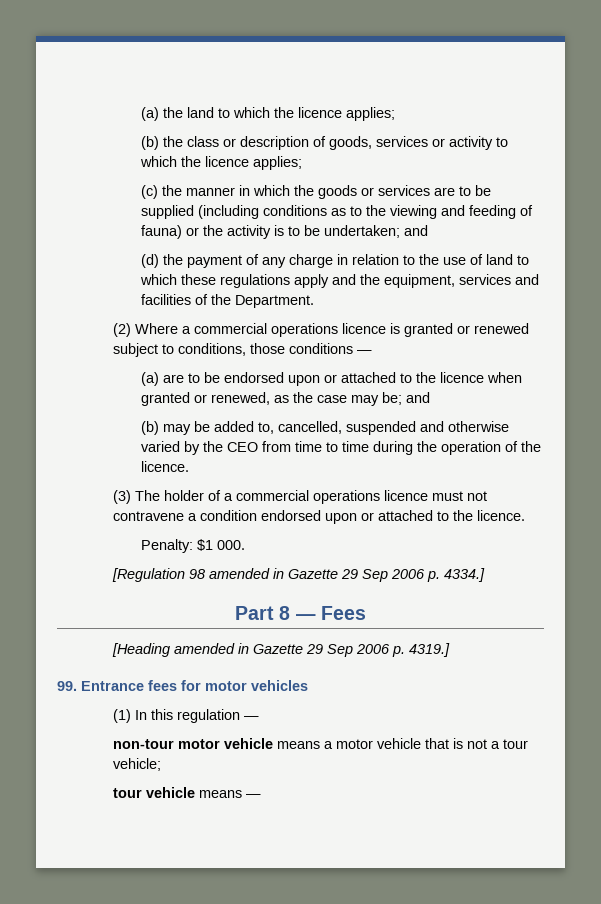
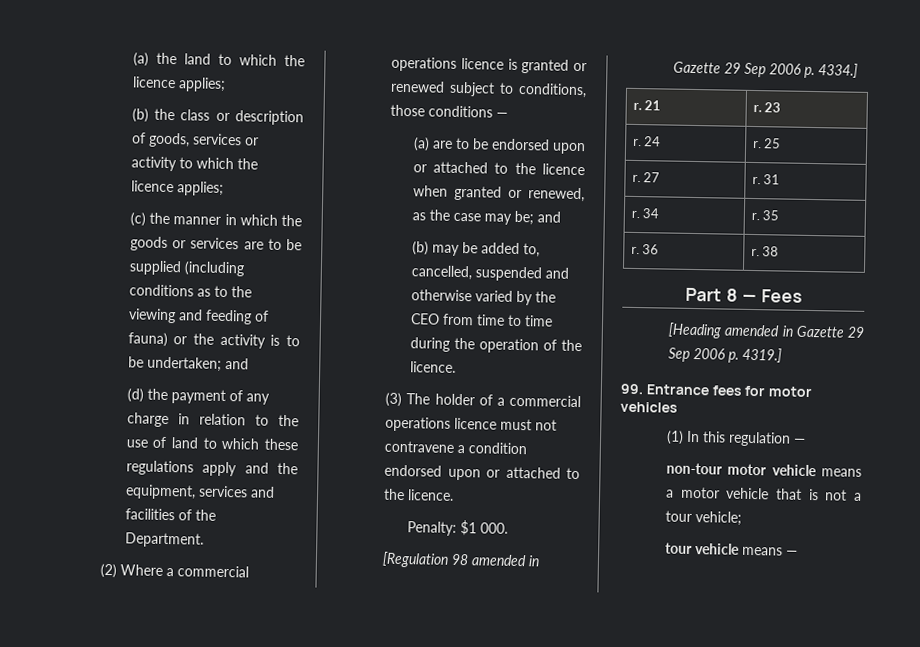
+ r. 21 | r. 23
+ r. 24 | r. 25
+ r. 27 | r. 31
+ r. 34 | r. 35
+ r. 36 | r. 38

